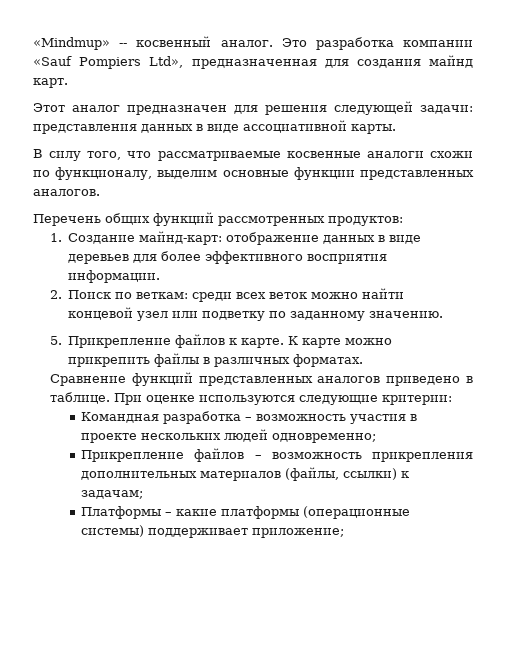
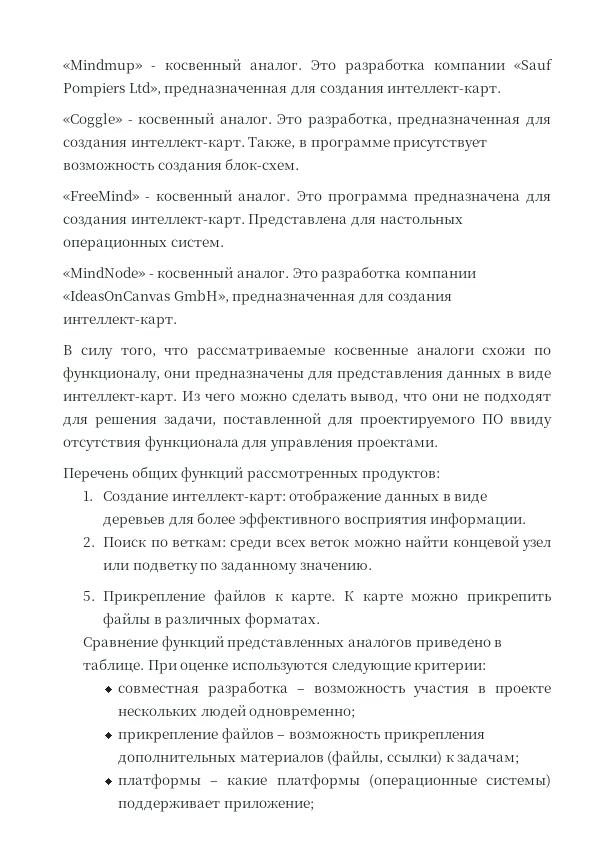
- «Mindmup» -- косвенный аналог.
+ «Mindmup» - косвенный аналог.
- Это разработка компании «Sauf Pompiers Ltd», предназначенная для создания майнд карт.
- Этот аналог предназначен для решения следующей задачи: представления данных в виде ассоциативной карты.
+ Это разработка компании «Sauf Pompiers Ltd», предназначенная для создания интеллект-карт.
+ «Coggle» - косвенный аналог. Это разработка, предназначенная для создания интеллект-карт. Также, в программе присутствует возможность создания блок-схем.
+ «FreeMind» - косвенный аналог. Это программа предназначена для создания интеллект-карт. Представлена для настольных операционных систем.
+ «MindNode» - косвенный аналог. Это разработка компании «IdeasOnCanvas GmbH», предназначенная для создания интеллект-карт.
- В силу того, что рассматриваемые косвенные аналоги схожи по функционалу, выделим основные функции представленных аналогов.
+ В силу того, что рассматриваемые косвенные аналоги схожи по функционалу, они предназначены для представления данных в виде интеллект-карт. Из чего можно сделать вывод, что они не подходят для решения задачи, поставленной для проектируемого ПО ввиду отсутствия функционала для управления проектами.
- 1. Создание майнд-карт: отображение данных в виде деревьев для более эффективного восприятия информации.
+ 1. Создание интеллект-карт: отображение данных в виде деревьев для более эффективного восприятия информации.
- Командная разработка – возможность участия в проекте нескольких людей одновременно;
+ совместная разработка – возможность участия в проекте нескольких людей одновременно;
- Прикрепление файлов – возможность прикрепления дополнительных материалов (файлы, ссылки) к задачам;
+ прикрепление файлов – возможность прикрепления дополнительных материалов (файлы, ссылки) к задачам;
- Платформы – какие платформы (операционные системы) поддерживает приложение;
+ платформы – какие платформы (операционные системы) поддерживает приложение;

